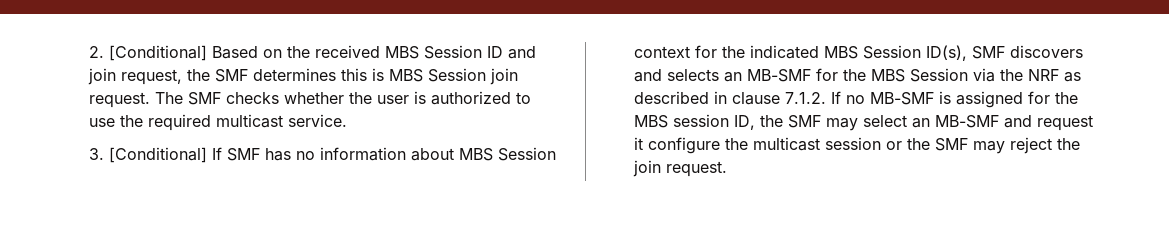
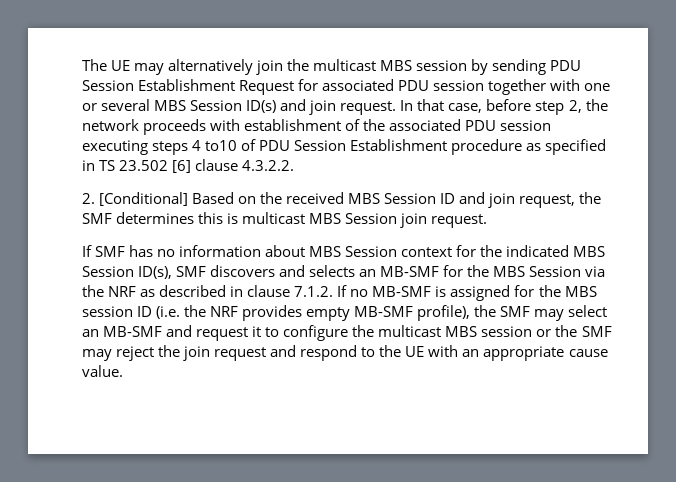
+ The UE may alternatively join the multicast MBS session by sending PDU Session Establishment Request for associated PDU session together with one or several MBS Session ID(s) and join request. In that case, before step 2, the network proceeds with establishment of the associated PDU session executing steps 4 to10 of PDU Session Establishment procedure as specified in TS 23.502 [6] clause 4.3.2.2.
- 2. [Conditional] Based on the received MBS Session ID and join request, the SMF determines this is MBS Session join request. The SMF checks whether the user is authorized to use the required multicast service.
- 3. [Conditional] If SMF has no information about MBS Session context for the indicated MBS Session ID(s), SMF discovers and selects an MB-SMF for the MBS Session via the NRF as described in clause 7.1.2. If no MB-SMF is assigned for the MBS session ID, the SMF may select an MB-SMF and request it configure the multicast session or the SMF may reject the join request.
+ 2. [Conditional] Based on the received MBS Session ID and join request, the SMF determines this is multicast MBS Session join request.
+ If SMF has no information about MBS Session context for the indicated MBS Session ID(s), SMF discovers and selects an MB-SMF for the MBS Session via the NRF as described in clause 7.1.2. If no MB-SMF is assigned for the MBS session ID (i.e. the NRF provides empty MB-SMF profile), the SMF may select an MB-SMF and request it to configure the multicast MBS session or the SMF may reject the join request and respond to the UE with an appropriate cause value.

